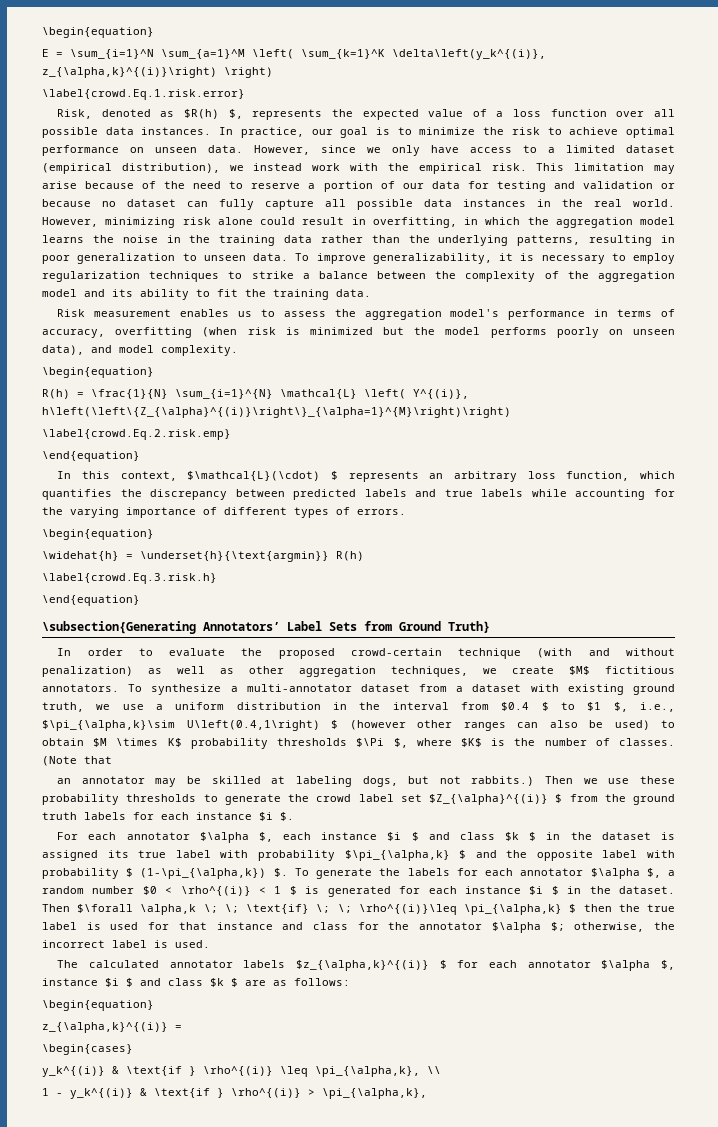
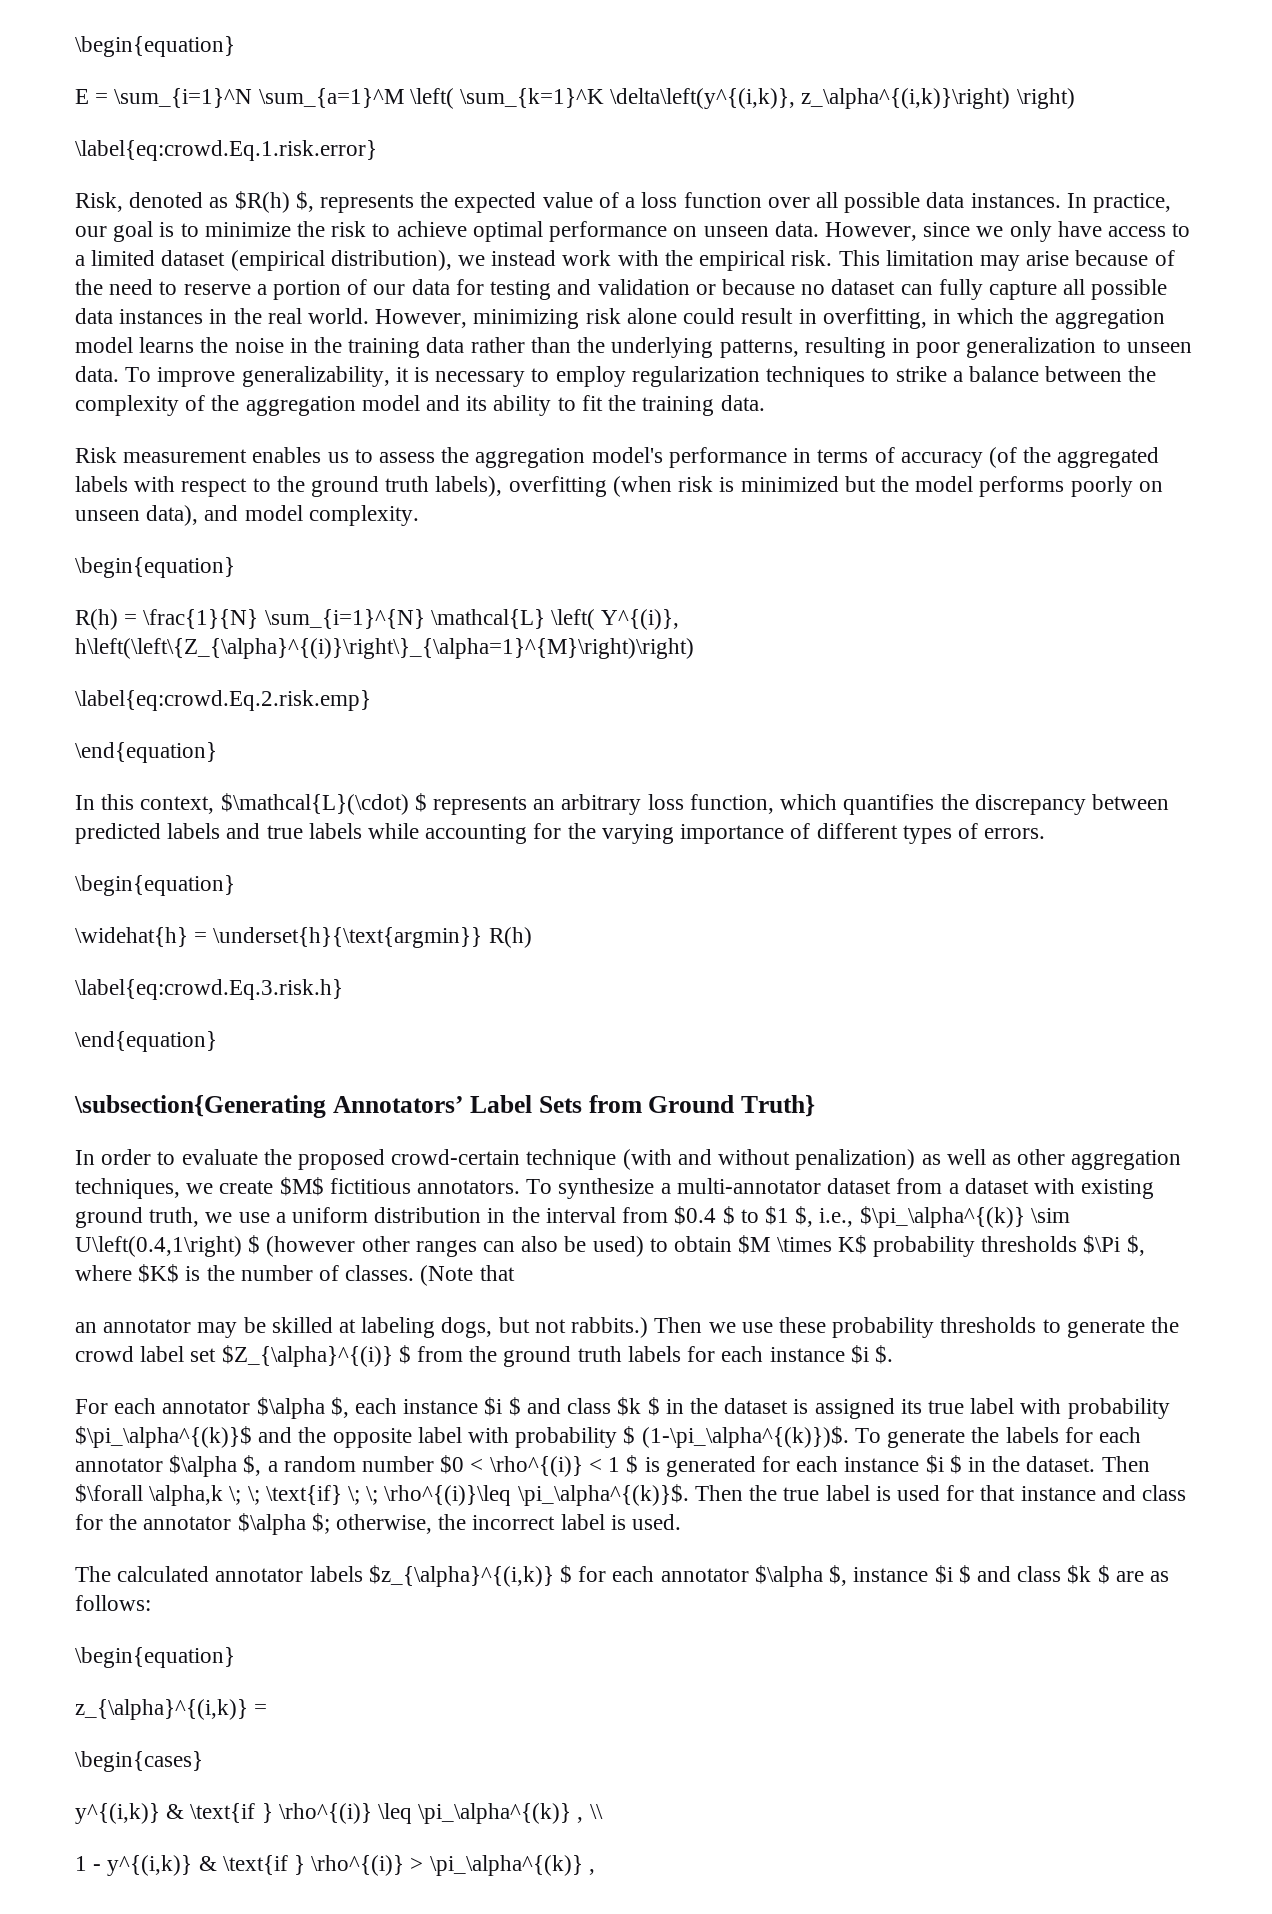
- E = \sum_{i=1}^N \sum_{a=1}^M \left( \sum_{k=1}^K \delta\left(y_k^{(i)}, z_{\alpha,k}^{(i)}\right) \right)
+ E = \sum_{i=1}^N \sum_{a=1}^M \left( \sum_{k=1}^K \delta\left(y^{(i,k)}, z_\alpha^{(i,k)}\right) \right)
- \label{crowd.Eq.1.risk.error}
+ \label{eq:crowd.Eq.1.risk.error}
- Risk measurement enables us to assess the aggregation model's performance in terms of accuracy, overfitting (when risk is minimized but the model performs poorly on unseen data), and model complexity.
+ Risk measurement enables us to assess the aggregation model's performance in terms of accuracy (of the aggregated labels with respect to the ground truth labels), overfitting (when risk is minimized but the model performs poorly on unseen data), and model complexity.
- \label{crowd.Eq.2.risk.emp}
+ \label{eq:crowd.Eq.2.risk.emp}
- \label{crowd.Eq.3.risk.h}
+ \label{eq:crowd.Eq.3.risk.h}
- To synthesize a multi-annotator dataset from a dataset with existing ground truth, we use a uniform distribution in the interval from $0.4 $ to $1 $, i.e., $\pi_{\alpha,k}\sim U\left(0.4,1\right) $ (however other ranges can also be used) to obtain $M \times K$ probability thresholds $\Pi $, where $K$ is the number of classes.
+ To synthesize a multi-annotator dataset from a dataset with existing ground truth, we use a uniform distribution in the interval from $0.4 $ to $1 $, i.e., $\pi_\alpha^{(k)} \sim U\left(0.4,1\right) $ (however other ranges can also be used) to obtain $M \times K$ probability thresholds $\Pi $, where $K$ is the number of classes.
- For each annotator $\alpha $, each instance $i $ and class $k $ in the dataset is assigned its true label with probability $\pi_{\alpha,k} $ and the opposite label with probability $ (1-\pi_{\alpha,k}) $.
+ For each annotator $\alpha $, each instance $i $ and class $k $ in the dataset is assigned its true label with probability $\pi_\alpha^{(k)}$ and the opposite label with probability $ (1-\pi_\alpha^{(k)})$.
- Then $\forall \alpha,k \; \; \text{if} \; \; \rho^{(i)}\leq \pi_{\alpha,k} $ then the true label is used for that instance and class for the annotator $\alpha $; otherwise, the incorrect label is used.
+ Then $\forall \alpha,k \; \; \text{if} \; \; \rho^{(i)}\leq \pi_\alpha^{(k)}$. Then the true label is used for that instance and class for the annotator $\alpha $; otherwise, the incorrect label is used.
- The calculated annotator labels $z_{\alpha,k}^{(i)} $ for each annotator $\alpha $, instance $i $ and class $k $ are as follows:
+ The calculated annotator labels $z_{\alpha}^{(i,k)} $ for each annotator $\alpha $, instance $i $ and class $k $ are as follows:
- z_{\alpha,k}^{(i)} =
+ z_{\alpha}^{(i,k)} =
- y_k^{(i)} & \text{if } \rho^{(i)} \leq \pi_{\alpha,k}, \\
+ y^{(i,k)} & \text{if } \rho^{(i)} \leq \pi_\alpha^{(k)} , \\
- 1 - y_k^{(i)} & \text{if } \rho^{(i)} > \pi_{\alpha,k},
+ 1 - y^{(i,k)} & \text{if } \rho^{(i)} > \pi_\alpha^{(k)} ,

